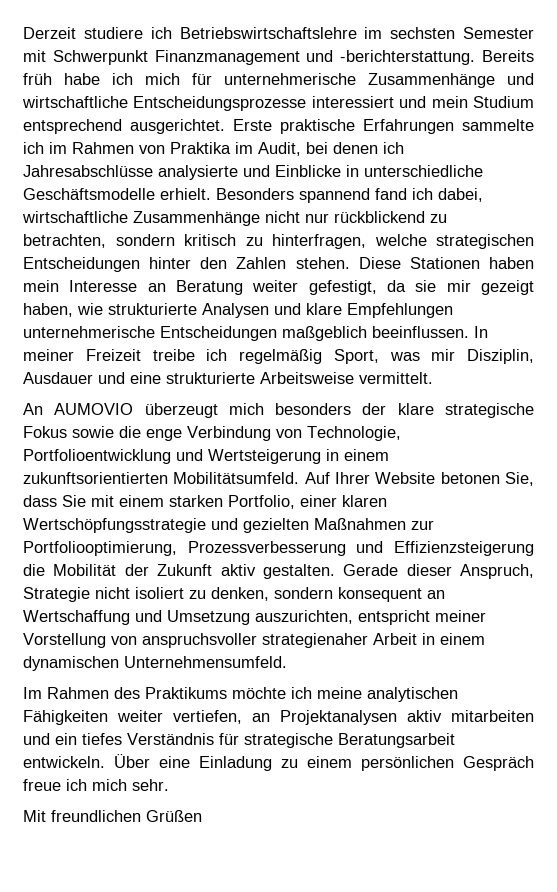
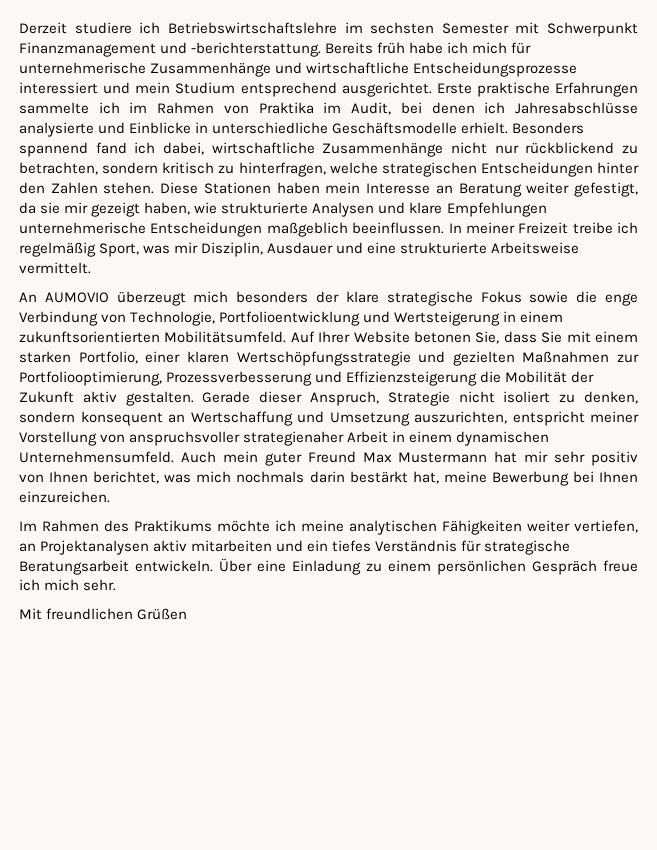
+ Auch mein guter Freund Max Mustermann hat mir sehr positiv von Ihnen berichtet, was mich nochmals darin bestärkt hat, meine Bewerbung bei Ihnen einzureichen.

